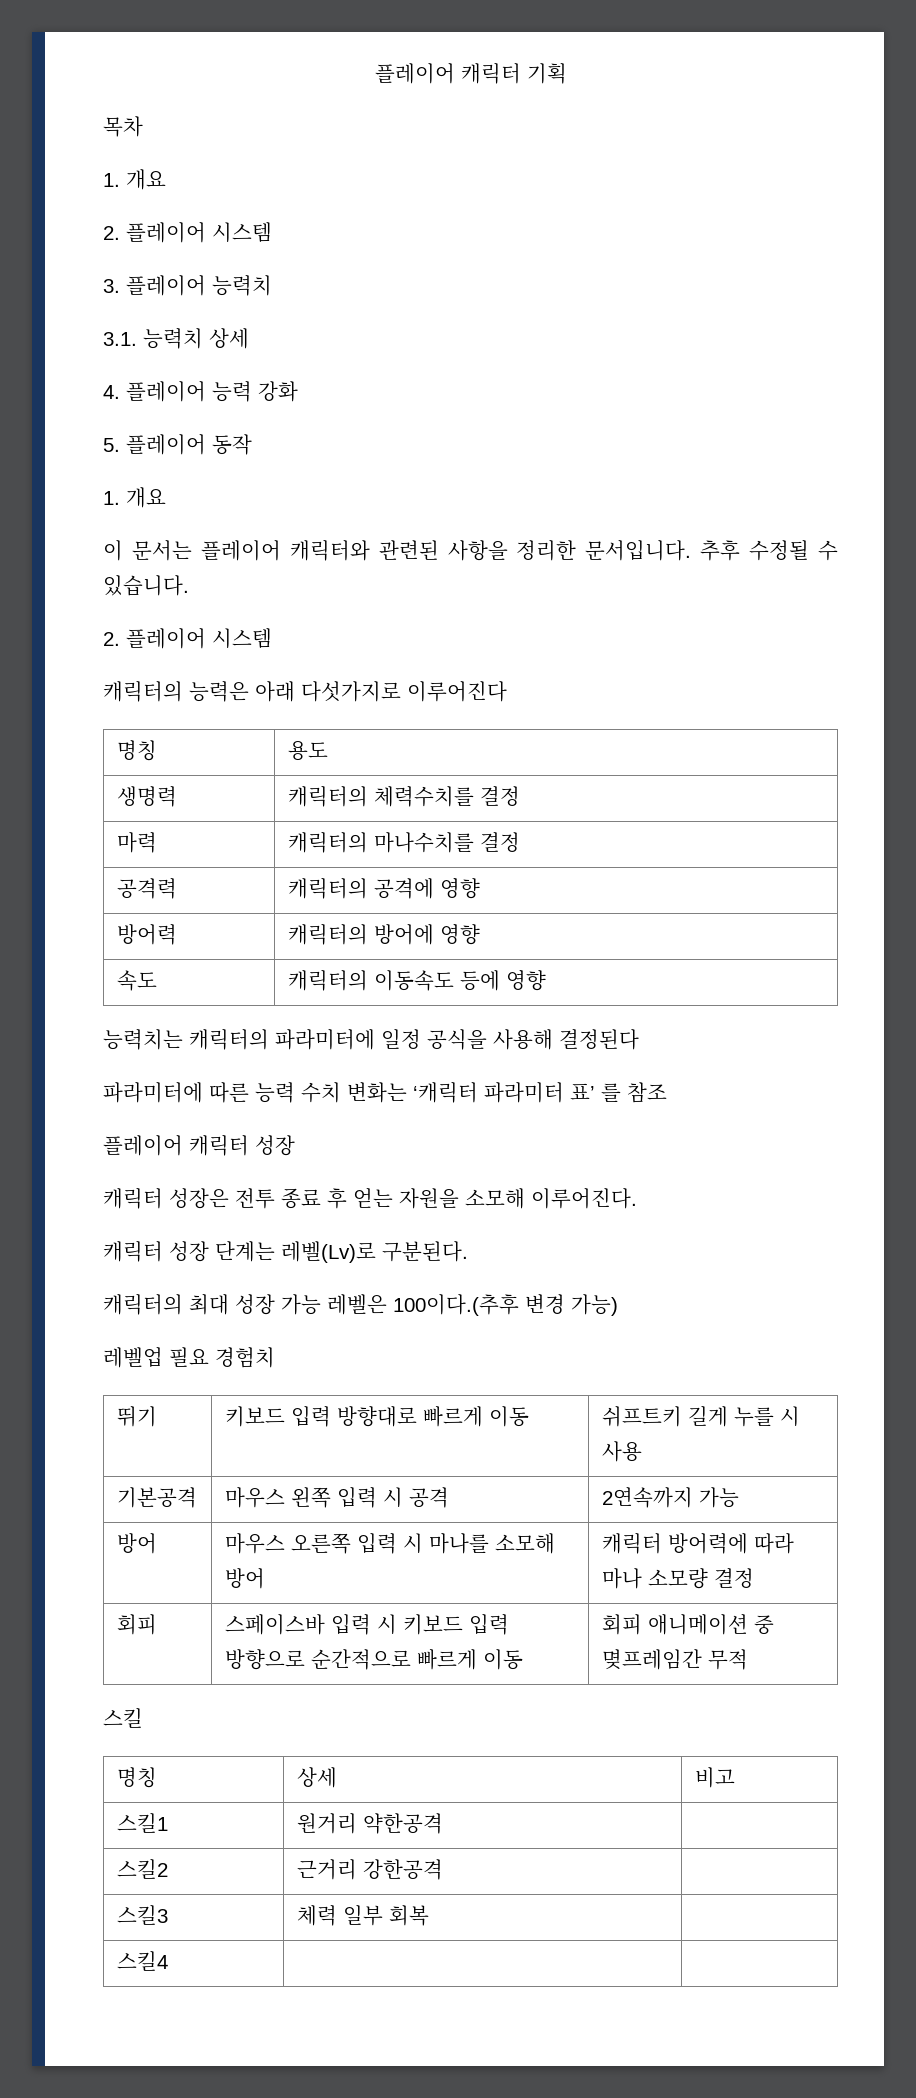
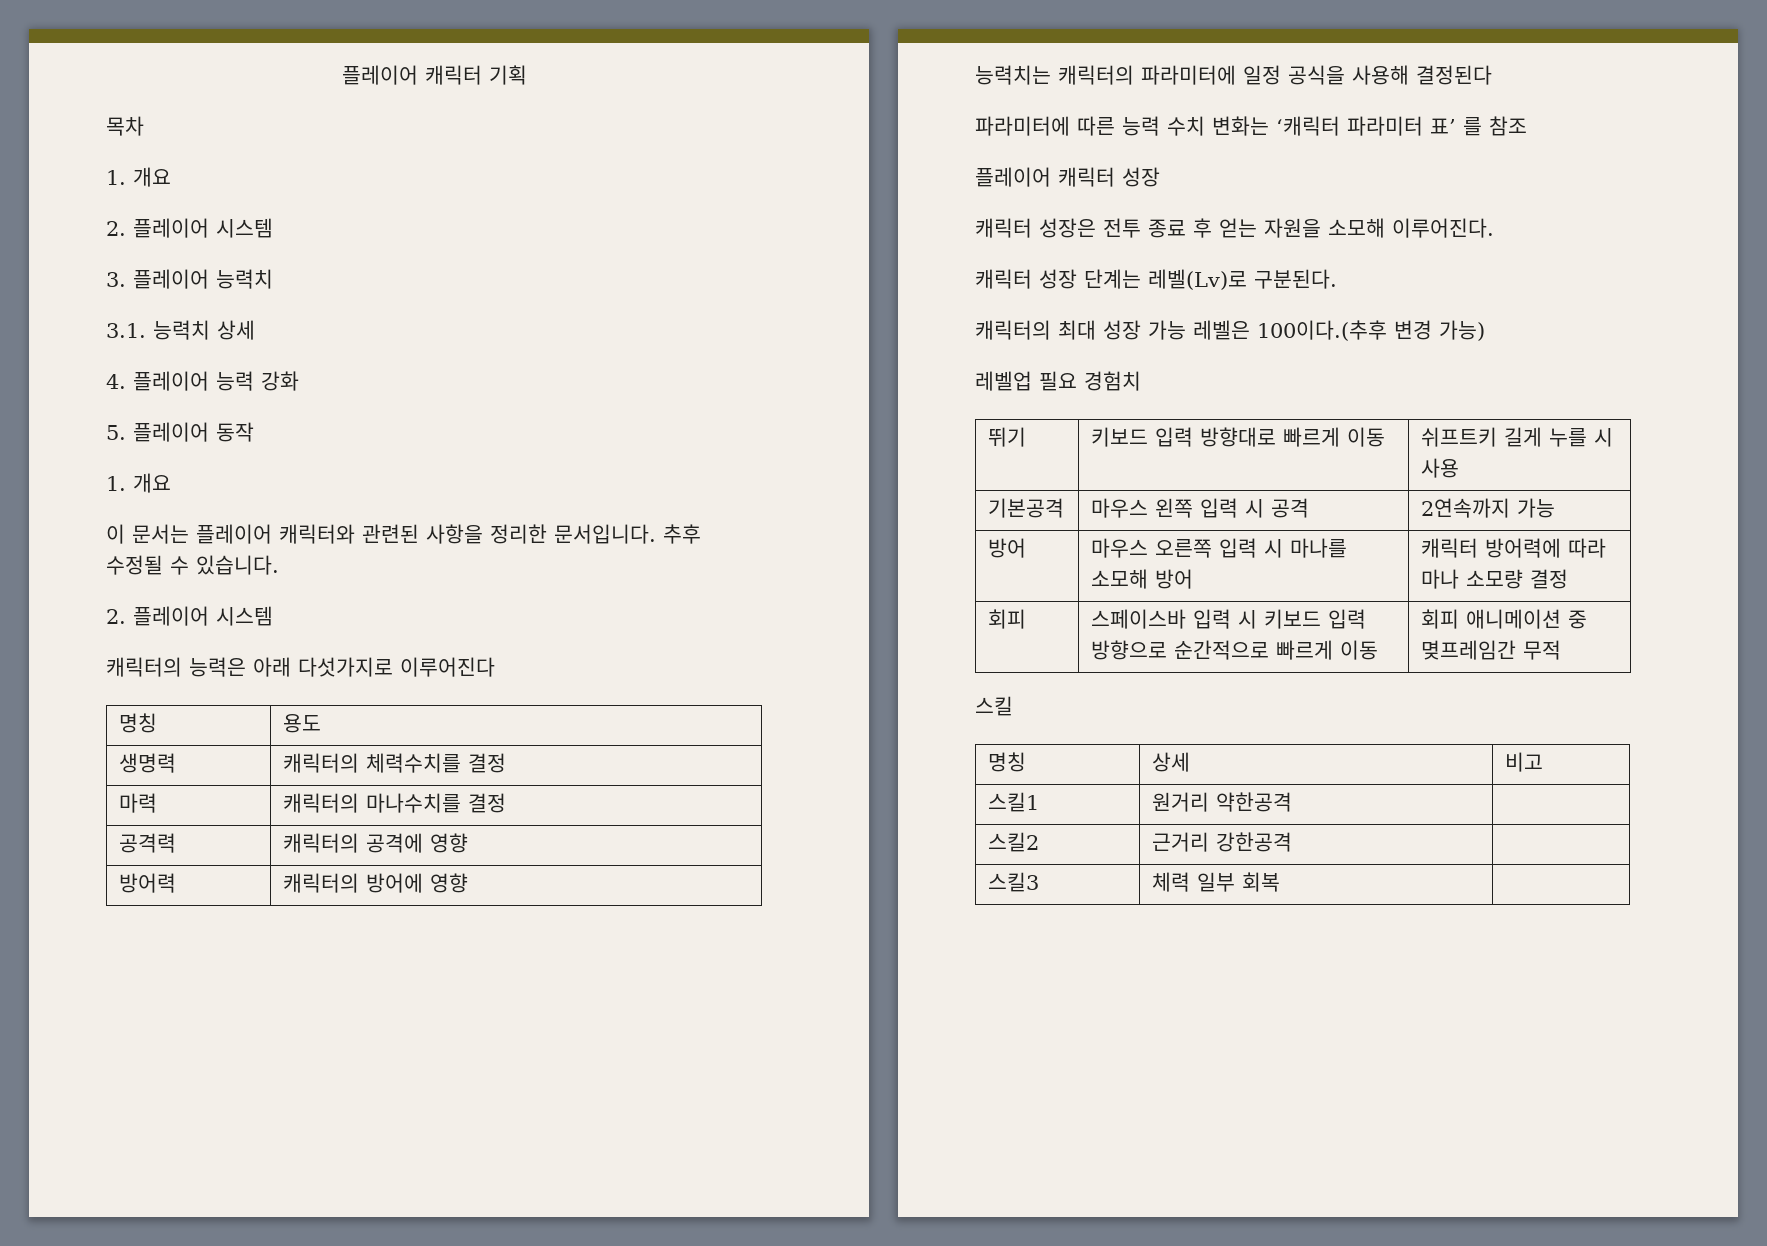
- 속도 | 캐릭터의 이동속도 등에 영향
- 스킬4 | |

